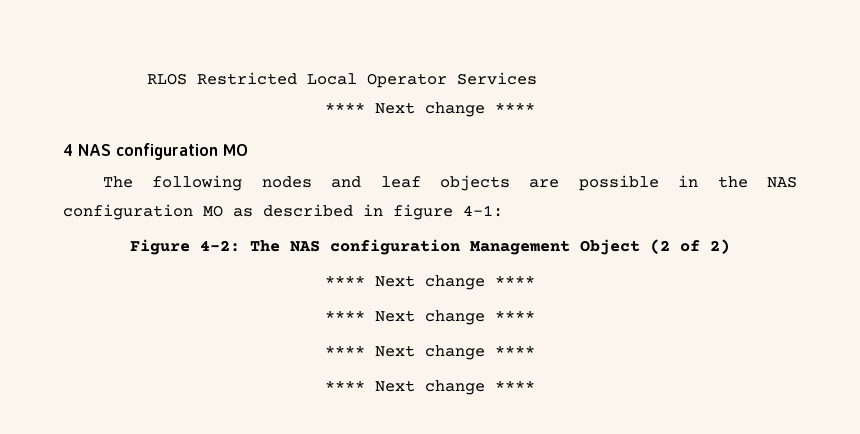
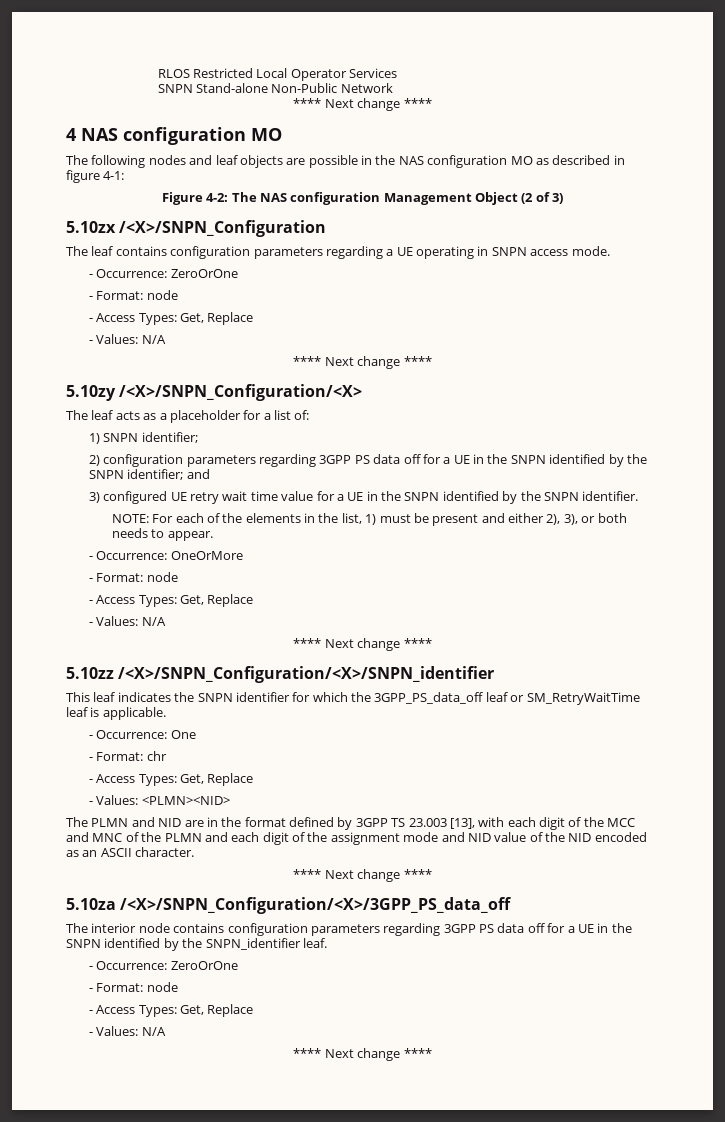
+ SNPN Stand-alone Non-Public Network
- Figure 4-2: The NAS configuration Management Object (2 of 2)
+ Figure 4-2: The NAS configuration Management Object (2 of 3)
+ 5.10zx /<X>/SNPN_Configuration
+ The leaf contains configuration parameters regarding a UE operating in SNPN access mode.
+ - Occurrence: ZeroOrOne
+ - Format: node
+ - Access Types: Get, Replace
+ - Values: N/A
  **** Next change ****
+ 5.10zy /<X>/SNPN_Configuration/<X>
+ The leaf acts as a placeholder for a list of:
+ 1) SNPN identifier;
+ 2) configuration parameters regarding 3GPP PS data off for a UE in the SNPN identified by the SNPN identifier; and
+ 3) configured UE retry wait time value for a UE in the SNPN identified by the SNPN identifier.
+ NOTE: For each of the elements in the list, 1) must be present and either 2), 3), or both needs to appear.
+ - Occurrence: OneOrMore
+ - Format: node
+ - Access Types: Get, Replace
+ - Values: N/A
  **** Next change ****
+ 5.10zz /<X>/SNPN_Configuration/<X>/SNPN_identifier
+ This leaf indicates the SNPN identifier for which the 3GPP_PS_data_off leaf or SM_RetryWaitTime leaf is applicable.
+ - Occurrence: One
+ - Format: chr
+ - Access Types: Get, Replace
+ - Values: <PLMN><NID>
+ The PLMN and NID are in the format defined by 3GPP TS 23.003 [13], with each digit of the MCC and MNC of the PLMN and each digit of the assignment mode and NID value of the NID encoded as an ASCII character.
  **** Next change ****
+ 5.10za /<X>/SNPN_Configuration/<X>/3GPP_PS_data_off
+ The interior node contains configuration parameters regarding 3GPP PS data off for a UE in the SNPN identified by the SNPN_identifier leaf.
+ - Occurrence: ZeroOrOne
+ - Format: node
+ - Access Types: Get, Replace
+ - Values: N/A

